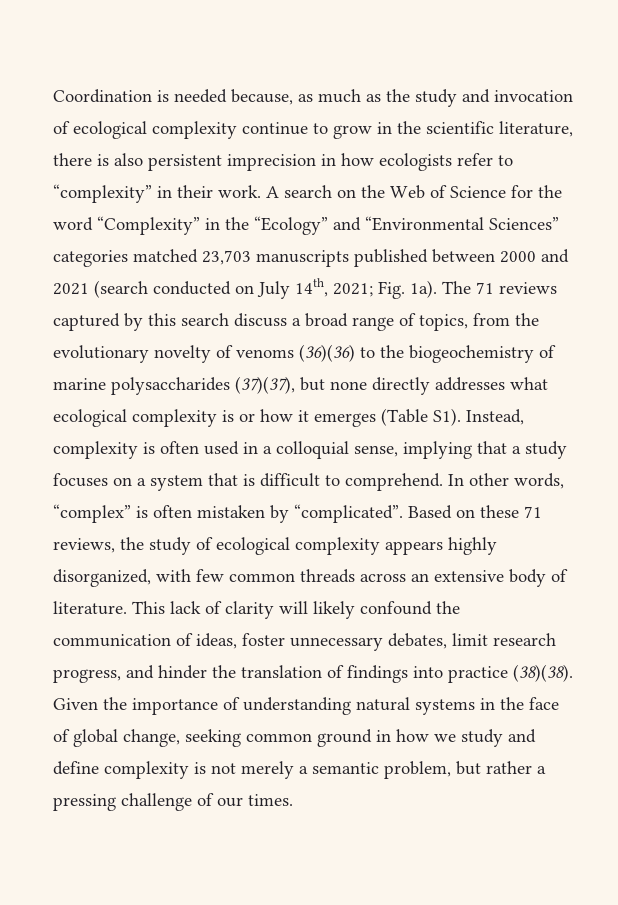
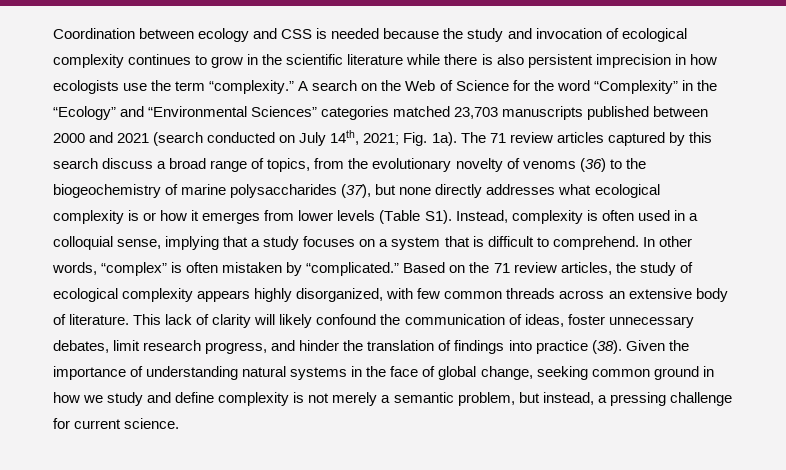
- Coordination is needed because, as much as the study and invocation of ecological complexity continue to grow in the scientific literature, there is also persistent imprecision in how ecologists refer to “complexity” in their work.
+ Coordination between ecology and CSS is needed because the study and invocation of ecological complexity continues to grow in the scientific literature while there is also persistent imprecision in how ecologists use the term “complexity.”
- The 71 reviews captured by this search discuss a broad range of topics, from the evolutionary novelty of venoms (36)(36) to the biogeochemistry of marine polysaccharides (37)(37), but none directly addresses what ecological complexity is or how it emerges (Table S1). Instead, complexity is often used in a colloquial sense, implying that a study focuses on a system that is difficult to comprehend.
+ The 71 review articles captured by this search discuss a broad range of topics, from the evolutionary novelty of venoms (36) to the biogeochemistry of marine polysaccharides (37), but none directly addresses what ecological complexity is or how it emerges from lower levels (Table S1). Instead, complexity is often used in a colloquial sense, implying that a study focuses on a system that is difficult to comprehend.
- In other words, “complex” is often mistaken by “complicated”.
+ In other words, “complex” is often mistaken by “complicated.”
- Based on these 71 reviews, the study of ecological complexity appears highly disorganized, with few common threads across an extensive body of literature.
+ Based on the 71 review articles, the study of ecological complexity appears highly disorganized, with few common threads across an extensive body of literature.
- This lack of clarity will likely confound the communication of ideas, foster unnecessary debates, limit research progress, and hinder the translation of findings into practice (38)(38).
+ This lack of clarity will likely confound the communication of ideas, foster unnecessary debates, limit research progress, and hinder the translation of findings into practice (38).
- Given the importance of understanding natural systems in the face of global change, seeking common ground in how we study and define complexity is not merely a semantic problem, but rather a pressing challenge of our times.
+ Given the importance of understanding natural systems in the face of global change, seeking common ground in how we study and define complexity is not merely a semantic problem, but instead, a pressing challenge for current science.

